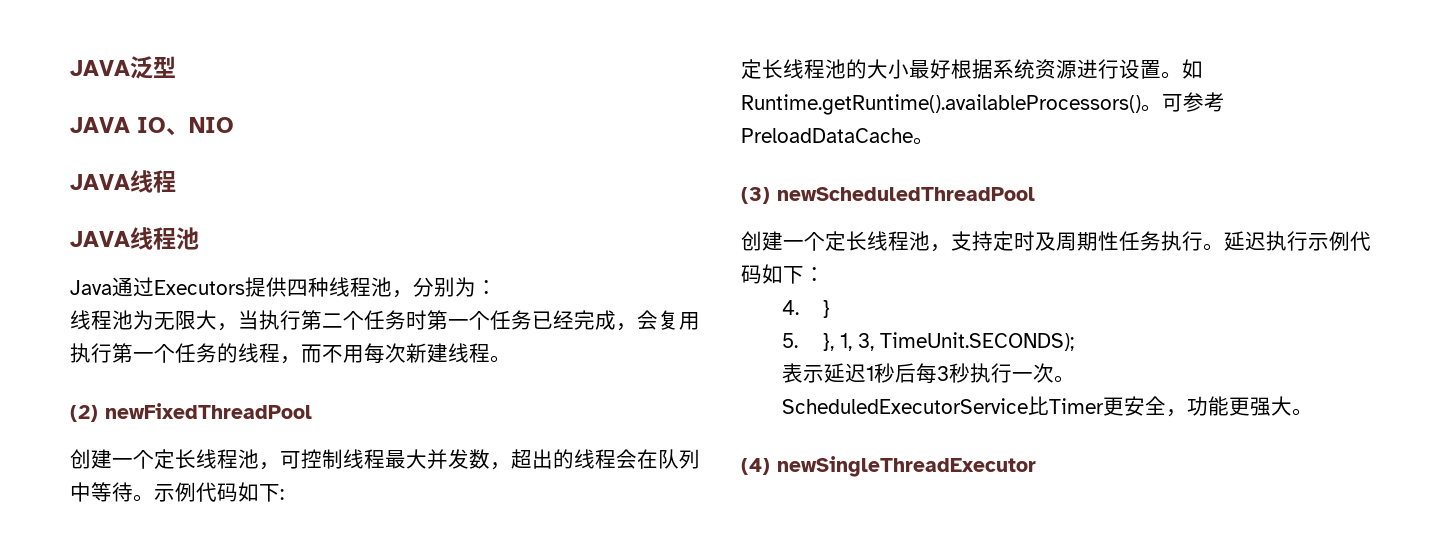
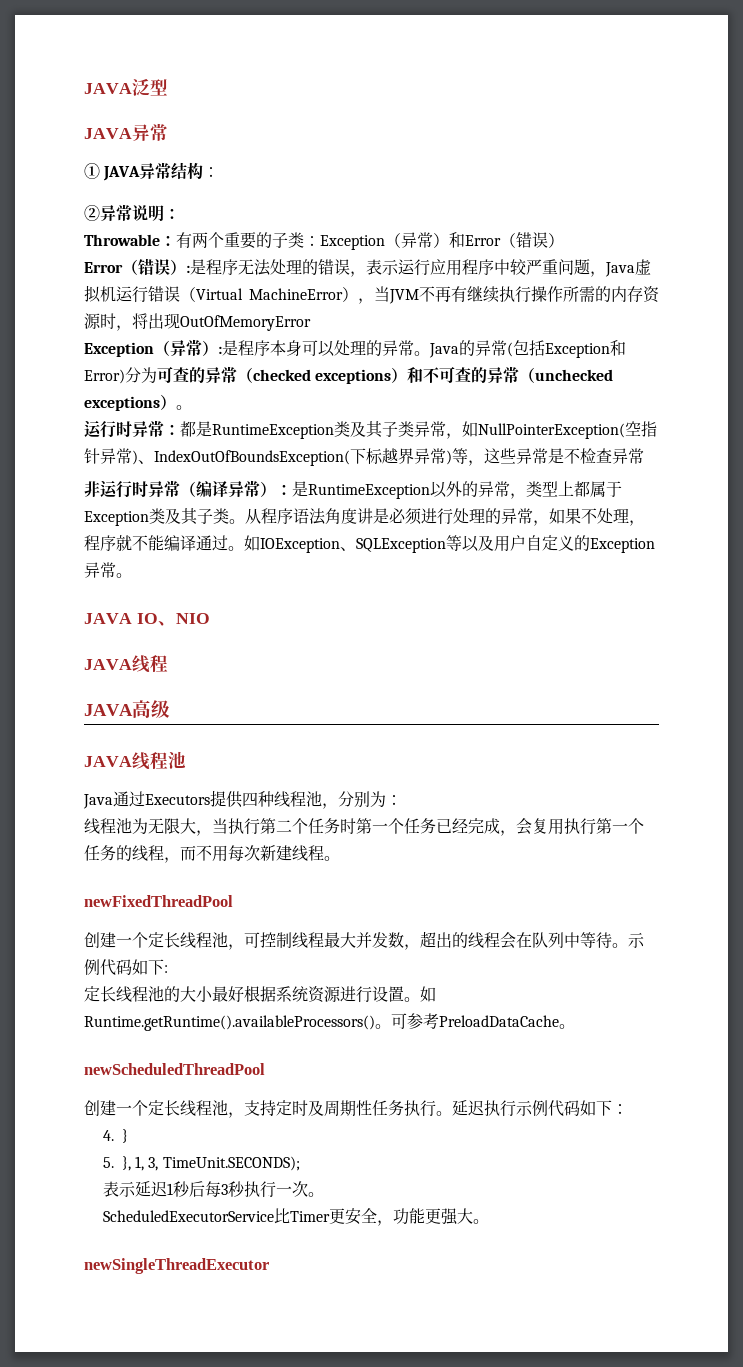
  JAVA泛型
+ JAVA异常
+ ① JAVA异常结构：
+ ②异常说明：
+ Throwable：有两个重要的子类：Exception（异常）和Error（错误）
+ Error（错误）:是程序无法处理的错误，表示运行应用程序中较严重问题，Java虚拟机运行错误（Virtual MachineError），当JVM不再有继续执行操作所需的内存资源时，将出现OutOfMemoryError
+ Exception（异常）:是程序本身可以处理的异常。Java的异常(包括Exception和Error)分为可查的异常（checked exceptions）和不可查的异常（unchecked exceptions）。
+ 运行时异常：都是RuntimeException类及其子类异常，如NullPointerException(空指针异常)、IndexOutOfBoundsException(下标越界异常)等，这些异常是不检查异常
+ 非运行时异常（编译异常）：是RuntimeException以外的异常，类型上都属于Exception类及其子类。从程序语法角度讲是必须进行处理的异常，如果不处理，程序就不能编译通过。如IOException、SQLException等以及用户自定义的Exception异常。
+ JAVA高级
- (2) newFixedThreadPool
+ newFixedThreadPool
- (3) newScheduledThreadPool
+ newScheduledThreadPool
- (4) newSingleThreadExecutor
+ newSingleThreadExecutor

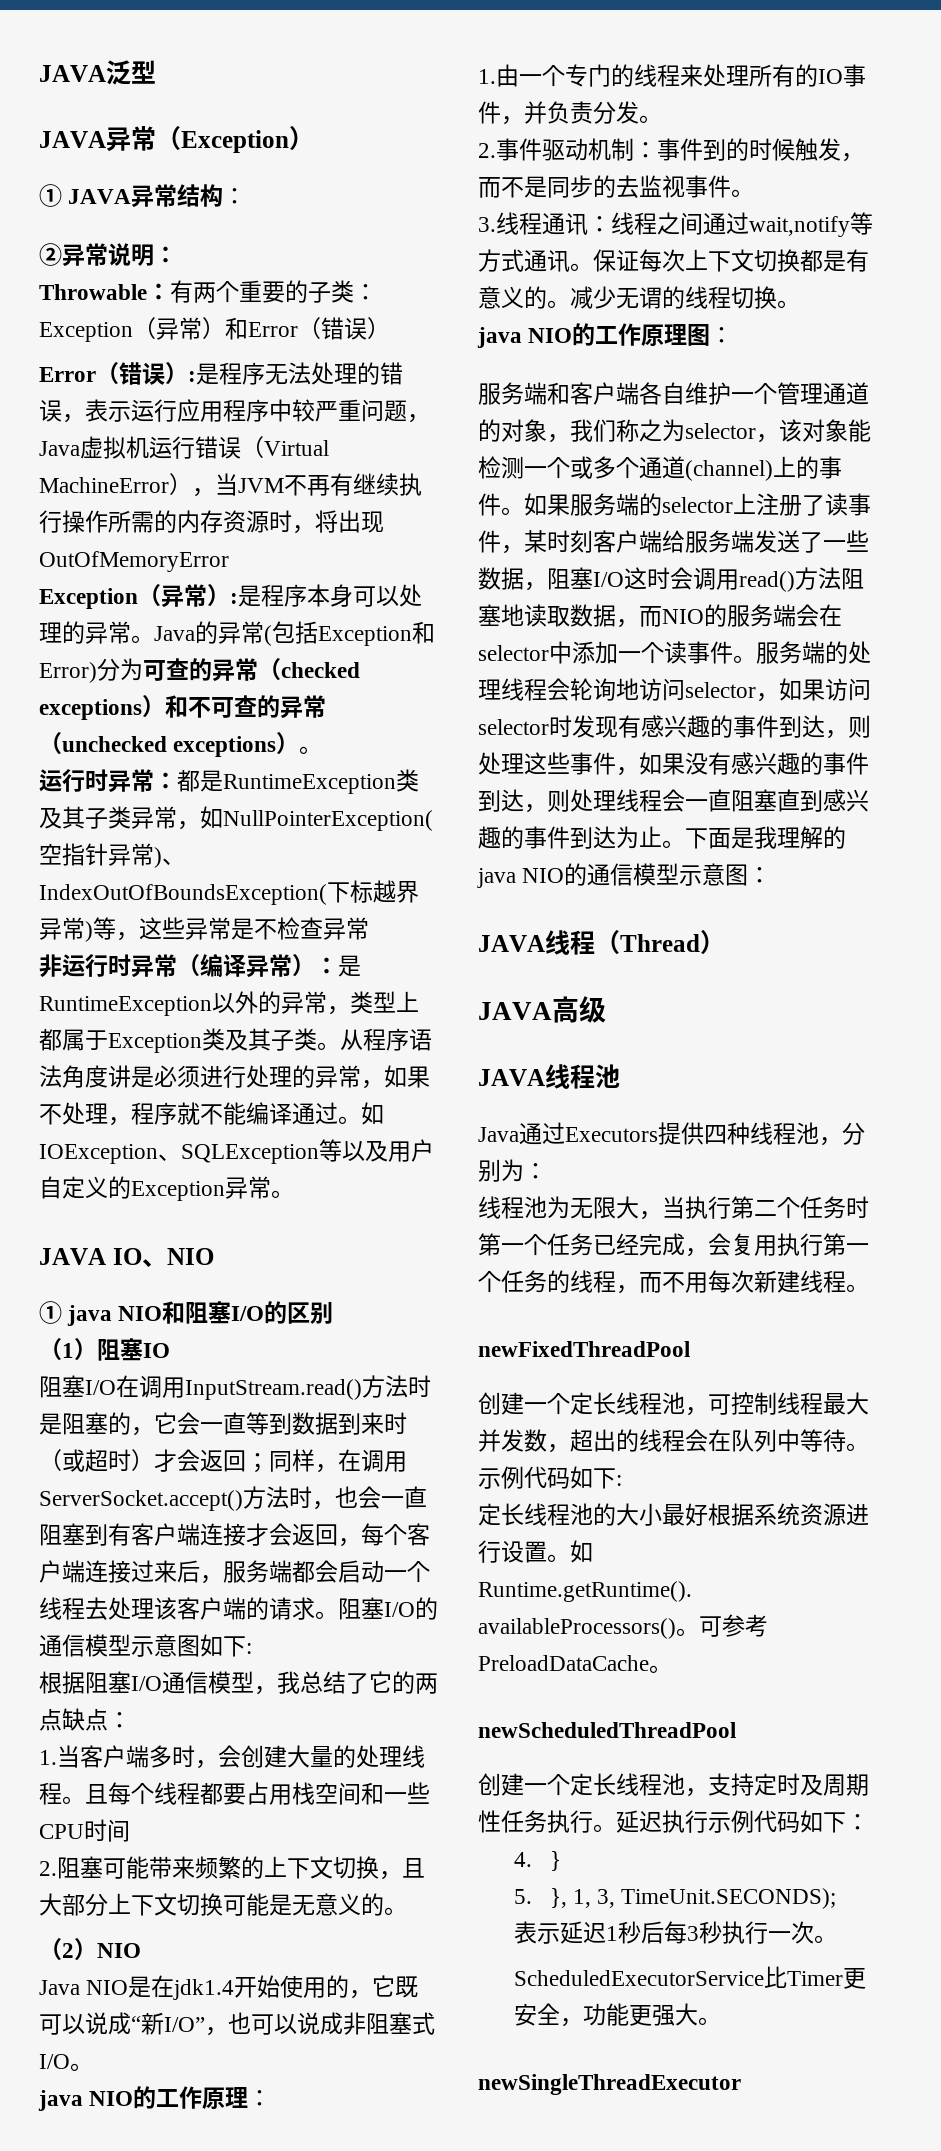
  JAVA泛型
- JAVA异常
+ JAVA异常（Exception）
  JAVA IO、NIO
- JAVA线程
+ ① java NIO和阻塞I/O的区别
+ （1）阻塞IO
+ 阻塞I/O在调用InputStream.read()方法时是阻塞的，它会一直等到数据到来时（或超时）才会返回；同样，在调用ServerSocket.accept()方法时，也会一直阻塞到有客户端连接才会返回，每个客户端连接过来后，服务端都会启动一个线程去处理该客户端的请求。阻塞I/O的通信模型示意图如下:
+ 根据阻塞I/O通信模型，我总结了它的两点缺点：
+ 1.当客户端多时，会创建大量的处理线程。且每个线程都要占用栈空间和一些CPU时间
+ 2.阻塞可能带来频繁的上下文切换，且大部分上下文切换可能是无意义的。
+ （2）NIO
+ Java NIO是在jdk1.4开始使用的，它既可以说成“新I/O”，也可以说成非阻塞式I/O。
+ java NIO的工作原理：
+ 1.由一个专门的线程来处理所有的IO事件，并负责分发。
+ 2.事件驱动机制：事件到的时候触发，而不是同步的去监视事件。
+ 3.线程通讯：线程之间通过wait,notify等方式通讯。保证每次上下文切换都是有意义的。减少无谓的线程切换。
+ java NIO的工作原理图：
+ 服务端和客户端各自维护一个管理通道的对象，我们称之为selector，该对象能检测一个或多个通道(channel)上的事件。如果服务端的selector上注册了读事件，某时刻客户端给服务端发送了一些数据，阻塞I/O这时会调用read()方法阻塞地读取数据，而NIO的服务端会在selector中添加一个读事件。服务端的处理线程会轮询地访问selector，如果访问selector时发现有感兴趣的事件到达，则处理这些事件，如果没有感兴趣的事件到达，则处理线程会一直阻塞直到感兴趣的事件到达为止。下面是我理解的java NIO的通信模型示意图：
+ JAVA线程（Thread）

